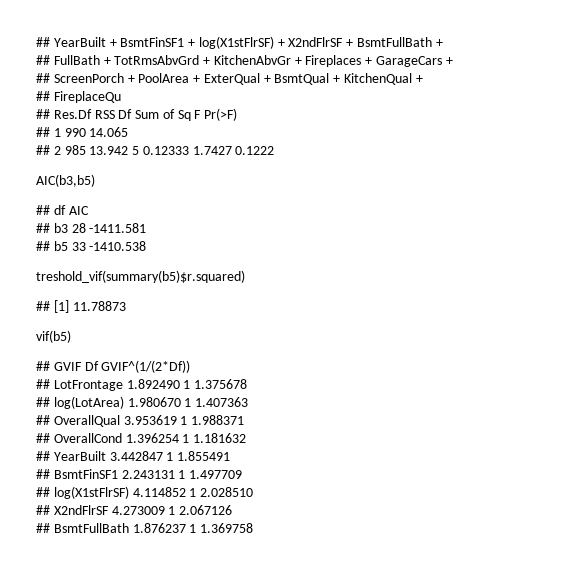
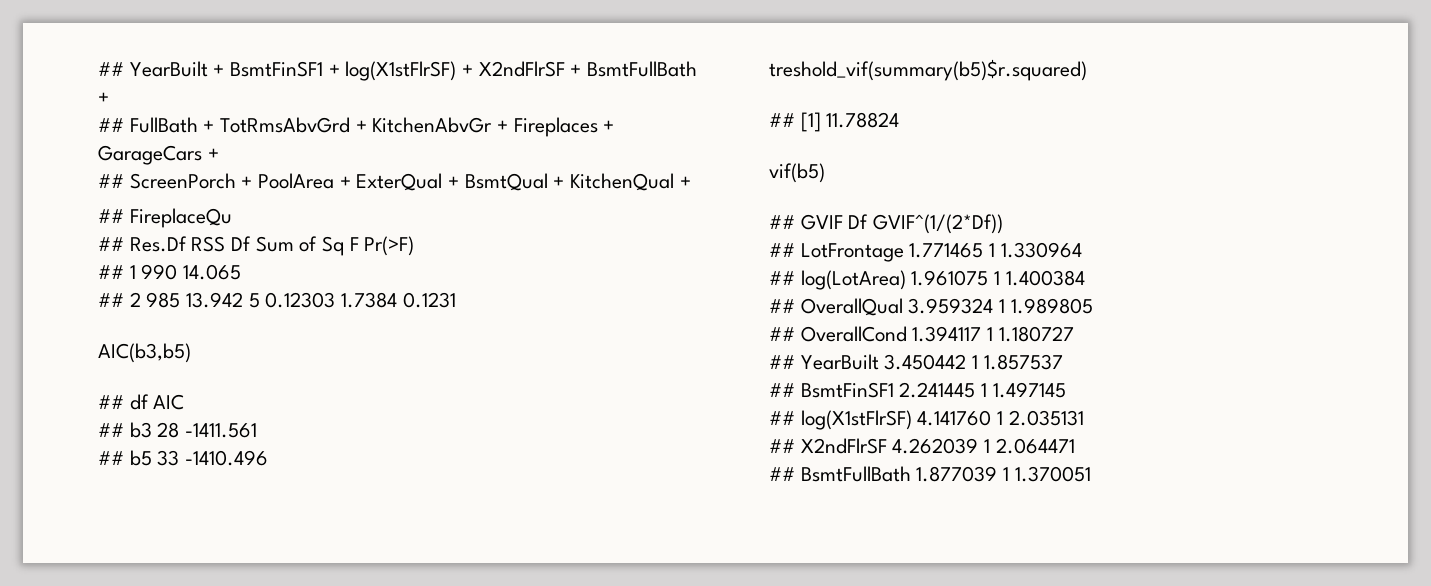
- ## 2 985 13.942 5 0.12333 1.7427 0.1222
+ ## 2 985 13.942 5 0.12303 1.7384 0.1231
- ## b3 28 -1411.581
+ ## b3 28 -1411.561
- ## b5 33 -1410.538
+ ## b5 33 -1410.496
- ## [1] 11.78873
+ ## [1] 11.78824
- ## LotFrontage 1.892490 1 1.375678
+ ## LotFrontage 1.771465 1 1.330964
- ## log(LotArea) 1.980670 1 1.407363
+ ## log(LotArea) 1.961075 1 1.400384
- ## OverallQual 3.953619 1 1.988371
+ ## OverallQual 3.959324 1 1.989805
- ## OverallCond 1.396254 1 1.181632
- ## YearBuilt 3.442847 1 1.855491
+ ## OverallCond 1.394117 1 1.180727
+ ## YearBuilt 3.450442 1 1.857537
- ## BsmtFinSF1 2.243131 1 1.497709
+ ## BsmtFinSF1 2.241445 1 1.497145
- ## log(X1stFlrSF) 4.114852 1 2.028510
+ ## log(X1stFlrSF) 4.141760 1 2.035131
- ## X2ndFlrSF 4.273009 1 2.067126
+ ## X2ndFlrSF 4.262039 1 2.064471
- ## BsmtFullBath 1.876237 1 1.369758
+ ## BsmtFullBath 1.877039 1 1.370051

